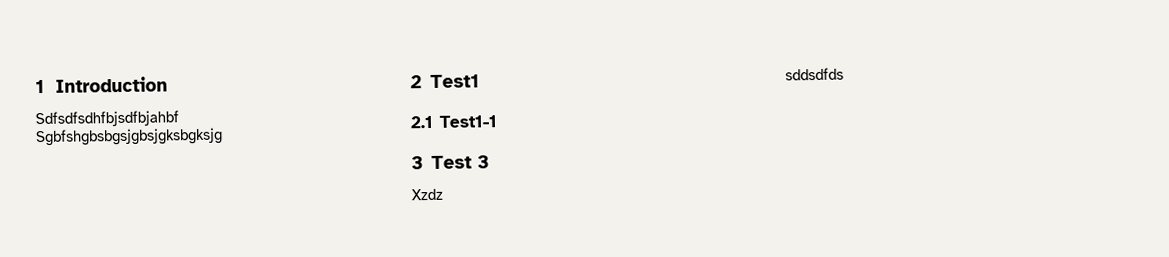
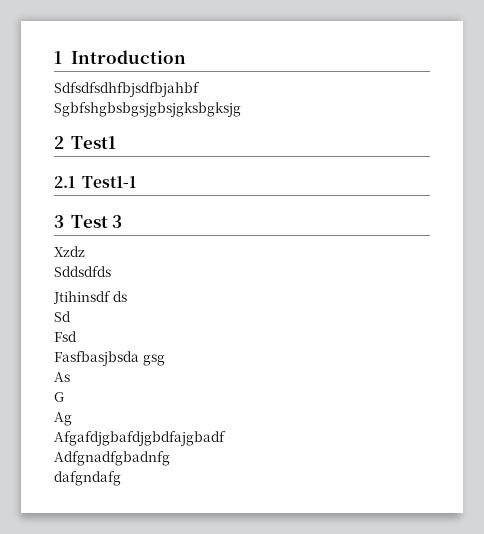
- sddsdfds
+ Sddsdfds
+ Jtihinsdf ds
+ Sd
+ Fsd
+ Fasfbasjbsda gsg
+ As
+ G
+ Ag
+ Afgafdjgbafdjgbdfajgbadf
+ Adfgnadfgbadnfg
+ dafgndafg

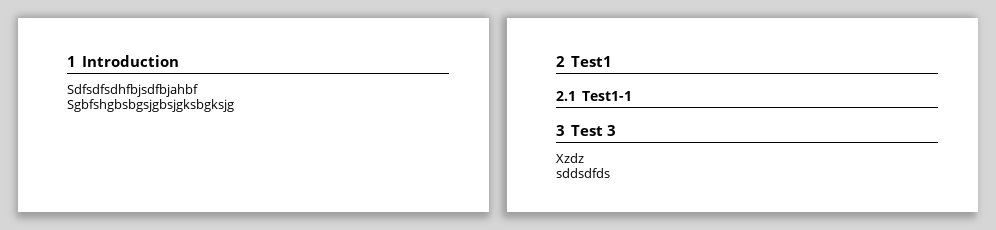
- Sddsdfds
- Jtihinsdf ds
- Sd
- Fsd
- Fasfbasjbsda gsg
- As
- G
- Ag
- Afgafdjgbafdjgbdfajgbadf
- Adfgnadfgbadnfg
- dafgndafg
+ sddsdfds

